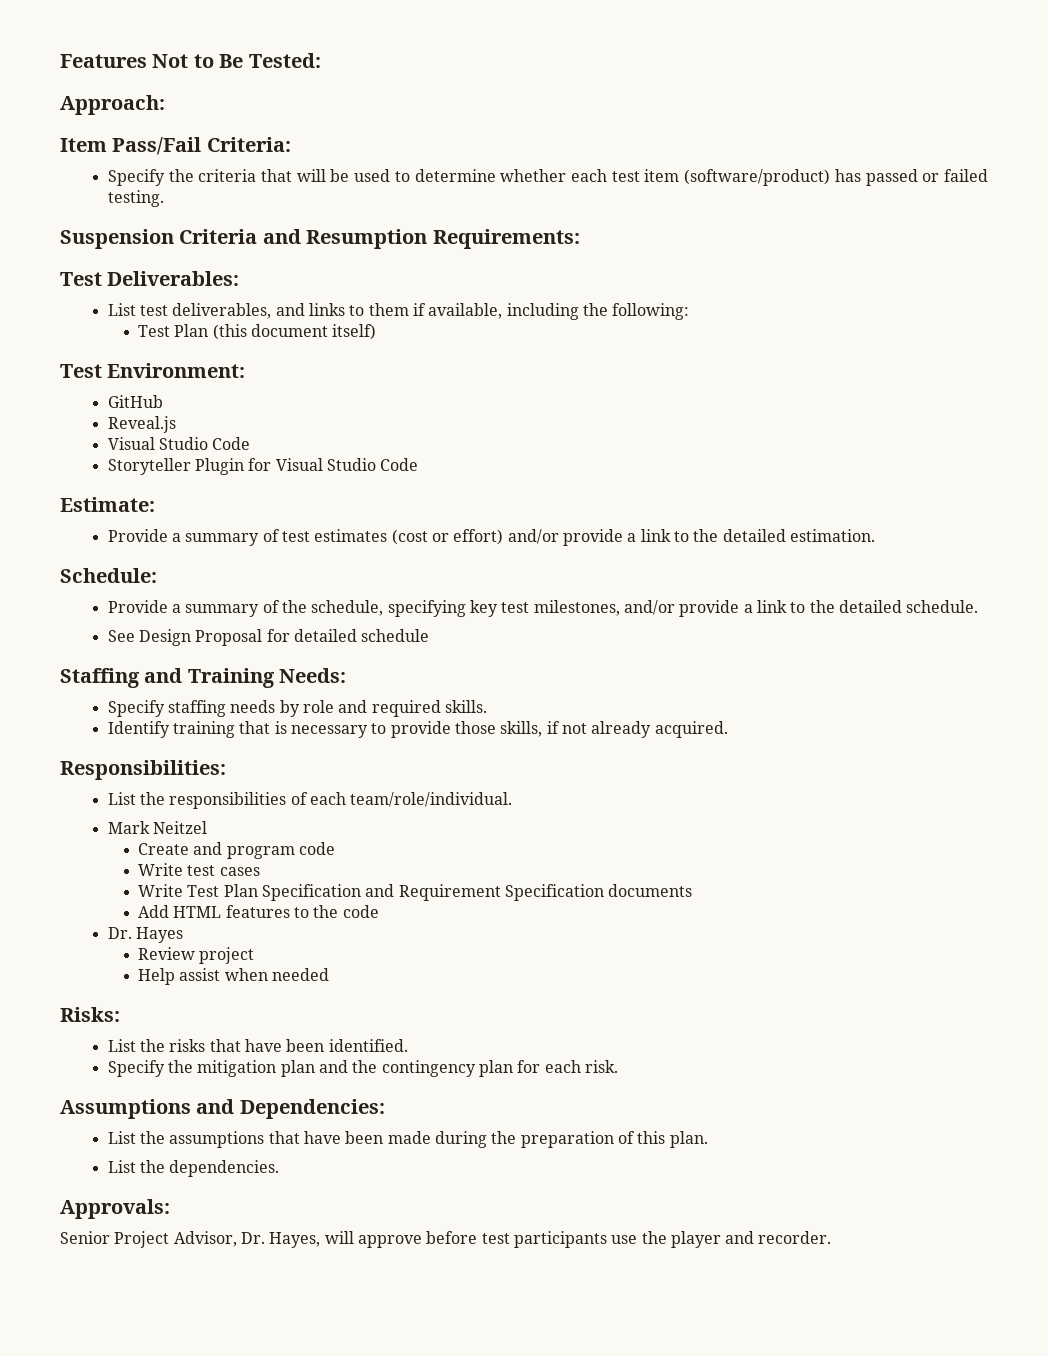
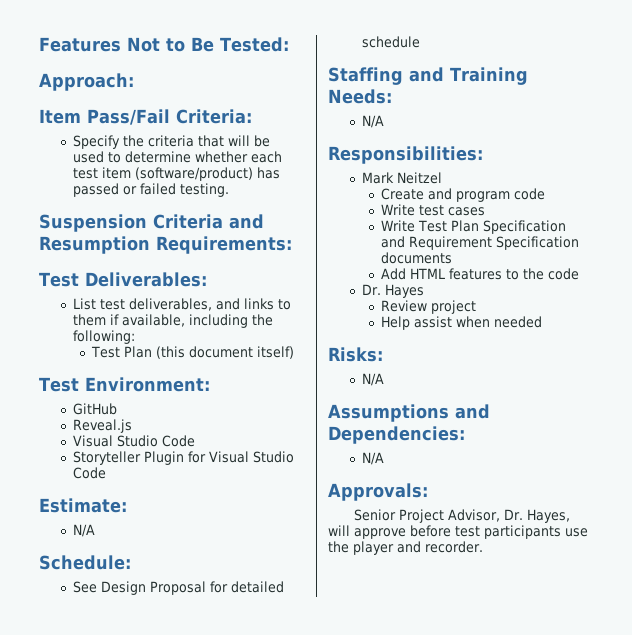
  Estimate:
- Provide a summary of test estimates (cost or effort) and/or provide a link to the detailed estimation.
+ N/A
  Schedule:
- Provide a summary of the schedule, specifying key test milestones, and/or provide a link to the detailed schedule.
  Staffing and Training Needs:
- Specify staffing needs by role and required skills.
- Identify training that is necessary to provide those skills, if not already acquired.
+ N/A
  Responsibilities:
- List the responsibilities of each team/role/individual.
  Risks:
- List the risks that have been identified.
- Specify the mitigation plan and the contingency plan for each risk.
+ N/A
  Assumptions and Dependencies:
- List the assumptions that have been made during the preparation of this plan.
- List the dependencies.
+ N/A

